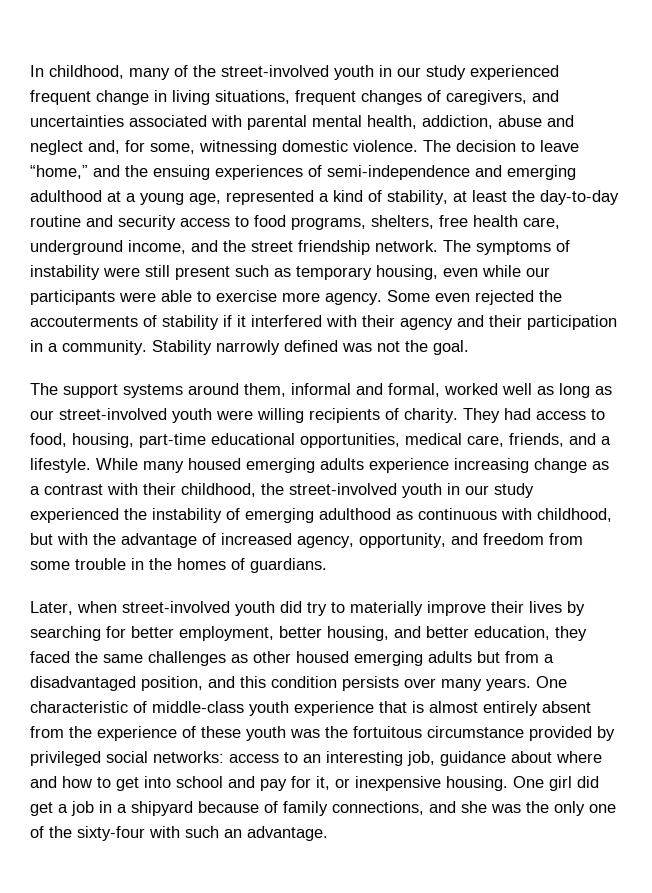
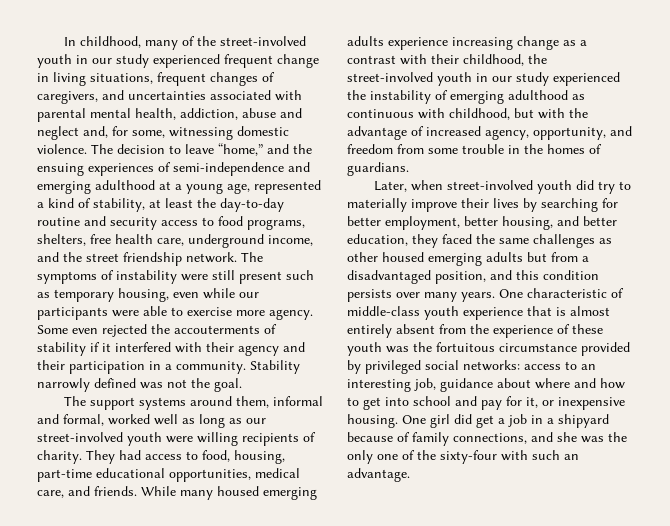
- They had access to food, housing, part-time educational opportunities, medical care, friends, and a lifestyle.
+ They had access to food, housing, part-time educational opportunities, medical care, and friends.

